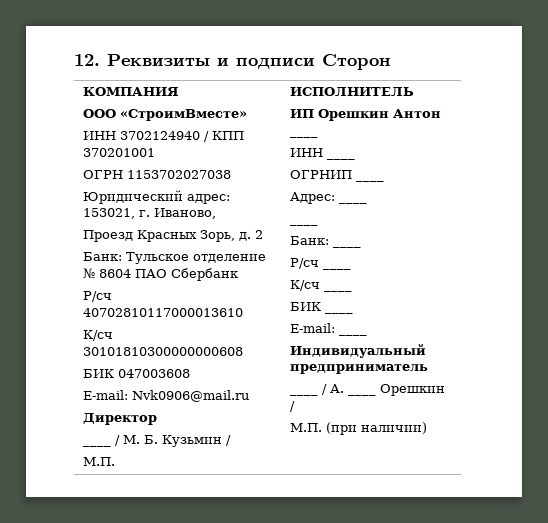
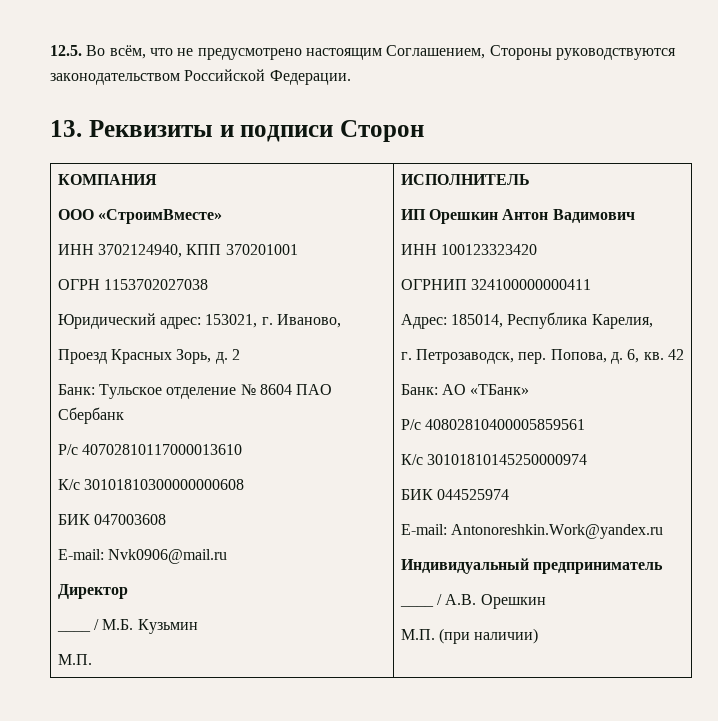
- 12. Реквизиты и подписи Сторон
+ 12.5. Во всём, что не предусмотрено настоящим Соглашением, Стороны руководствуются законодательством Российской Федерации.
+ 13. Реквизиты и подписи Сторон
- ИНН 3702124940 / КПП 370201001
+ ИНН 3702124940, КПП 370201001
- Р/сч 40702810117000013610
+ Р/с 40702810117000013610
- К/сч 30101810300000000608
+ К/с 30101810300000000608
- ____ / М. Б. Кузьмин /
+ ____ / М.Б. Кузьмин
- ИП Орешкин Антон ____
- ИНН ____
+ ИП Орешкин Антон Вадимович
+ ИНН 100123323420
- ОГРНИП ____
+ ОГРНИП 324100000000411
- Адрес: ____
- ____
- Банк: ____
- Р/сч ____
- К/сч ____
- БИК ____
- E-mail: ____
+ Адрес: 185014, Республика Карелия,
+ г. Петрозаводск, пер. Попова, д. 6, кв. 42
+ Банк: АО «ТБанк»
+ Р/с 40802810400005859561
+ К/с 30101810145250000974
+ БИК 044525974
+ E-mail: Antonoreshkin.Work@yandex.ru
- ____ / А. ____ Орешкин /
+ ____ / А.В. Орешкин

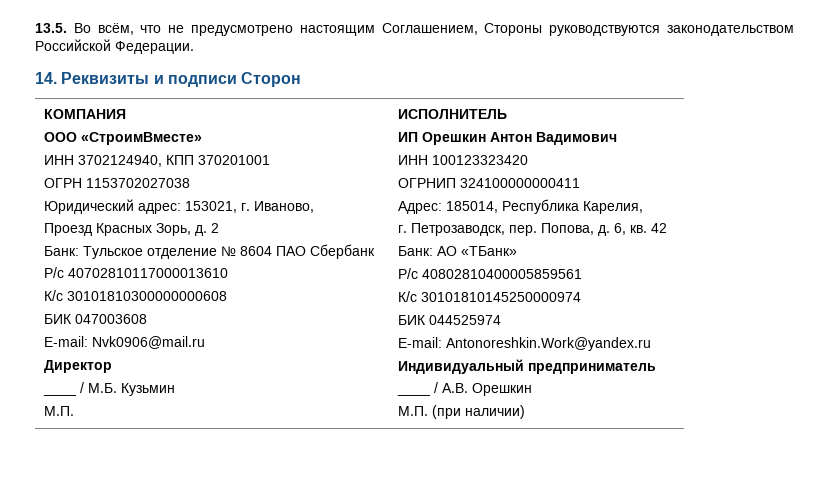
- 12.5. Во всём, что не предусмотрено настоящим Соглашением, Стороны руководствуются законодательством Российской Федерации.
+ 13.5. Во всём, что не предусмотрено настоящим Соглашением, Стороны руководствуются законодательством Российской Федерации.
- 13. Реквизиты и подписи Сторон
+ 14. Реквизиты и подписи Сторон

